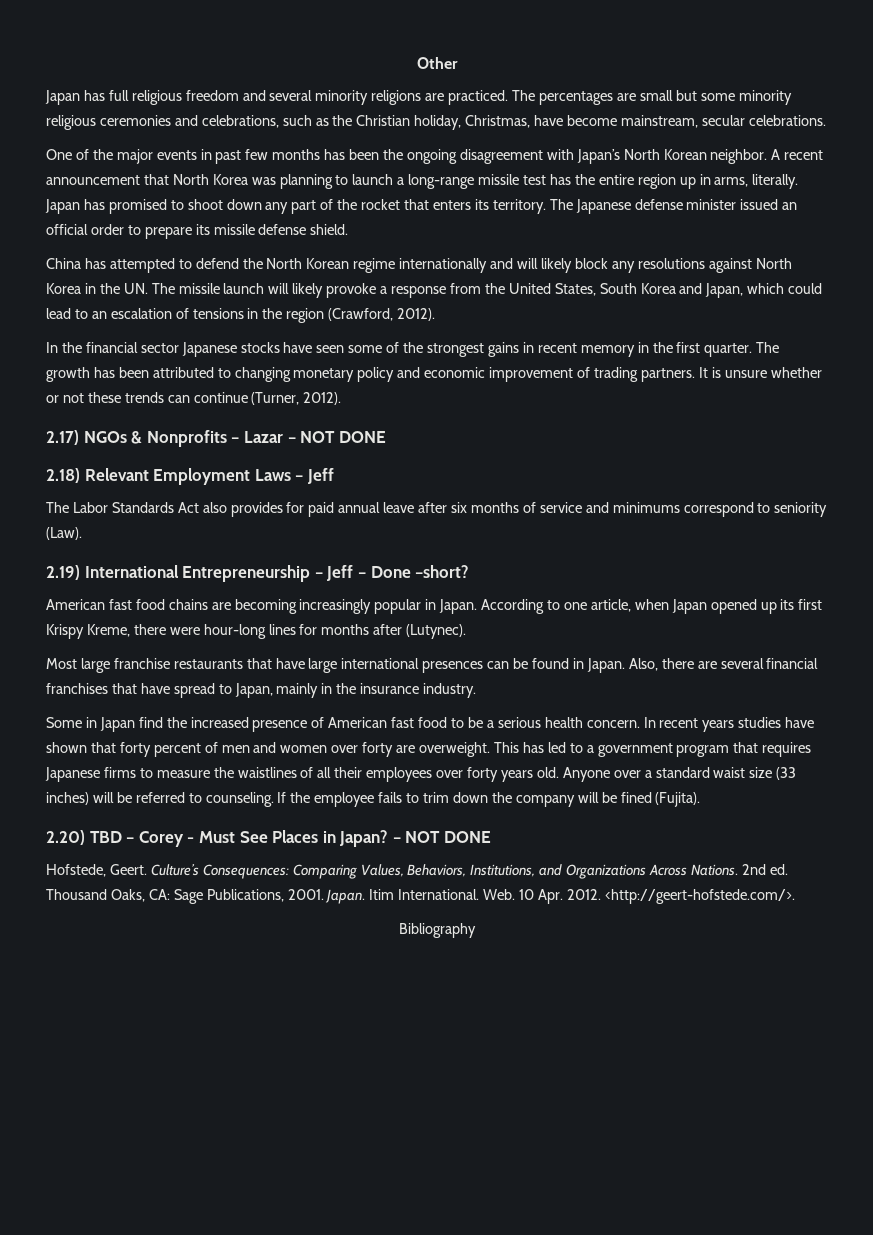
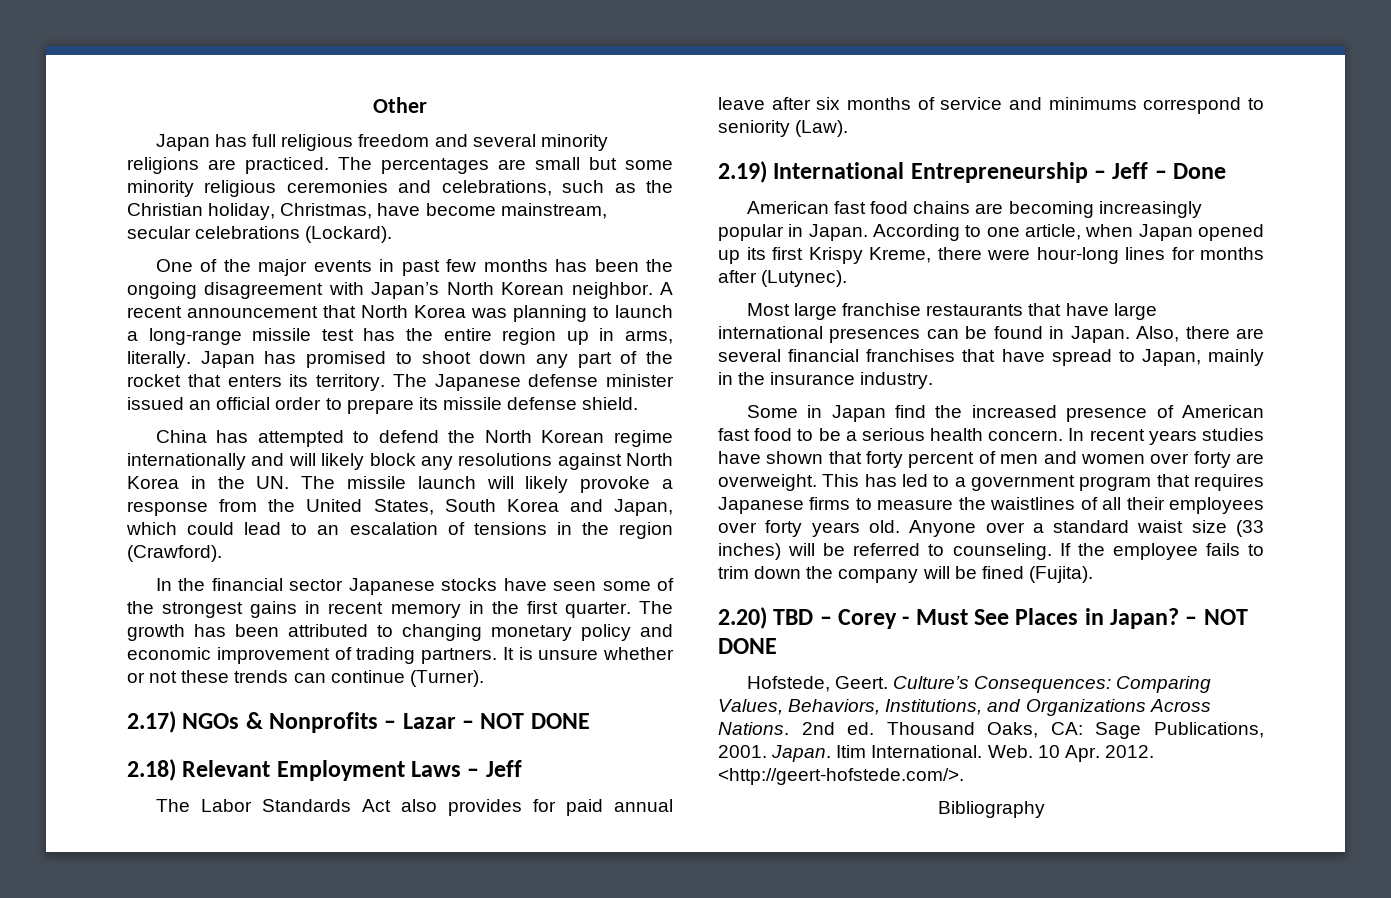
- The percentages are small but some minority religious ceremonies and celebrations, such as the Christian holiday, Christmas, have become mainstream, secular celebrations.
+ The percentages are small but some minority religious ceremonies and celebrations, such as the Christian holiday, Christmas, have become mainstream, secular celebrations (Lockard).
- China has attempted to defend the North Korean regime internationally and will likely block any resolutions against North Korea in the UN. The missile launch will likely provoke a response from the United States, South Korea and Japan, which could lead to an escalation of tensions in the region (Crawford, 2012).
+ China has attempted to defend the North Korean regime internationally and will likely block any resolutions against North Korea in the UN. The missile launch will likely provoke a response from the United States, South Korea and Japan, which could lead to an escalation of tensions in the region (Crawford).
- It is unsure whether or not these trends can continue (Turner, 2012).
+ It is unsure whether or not these trends can continue (Turner).
- 2.19) International Entrepreneurship – Jeff – Done –short?
+ 2.19) International Entrepreneurship – Jeff – Done

